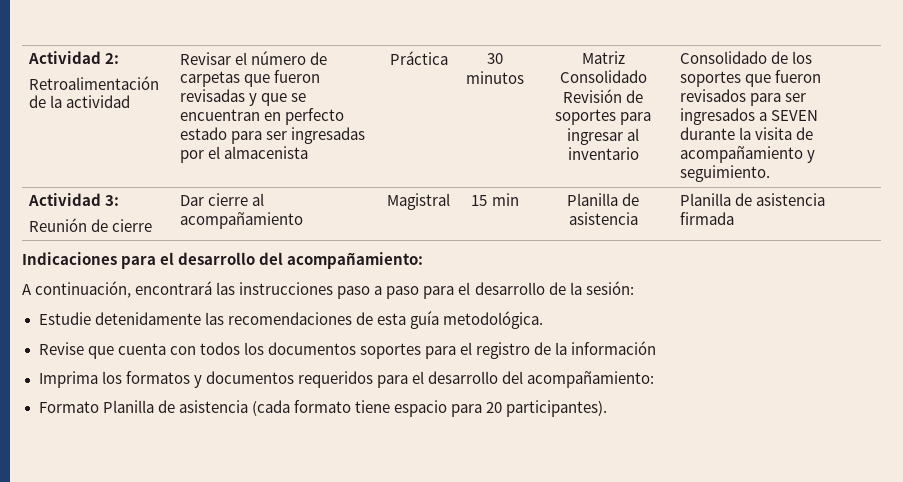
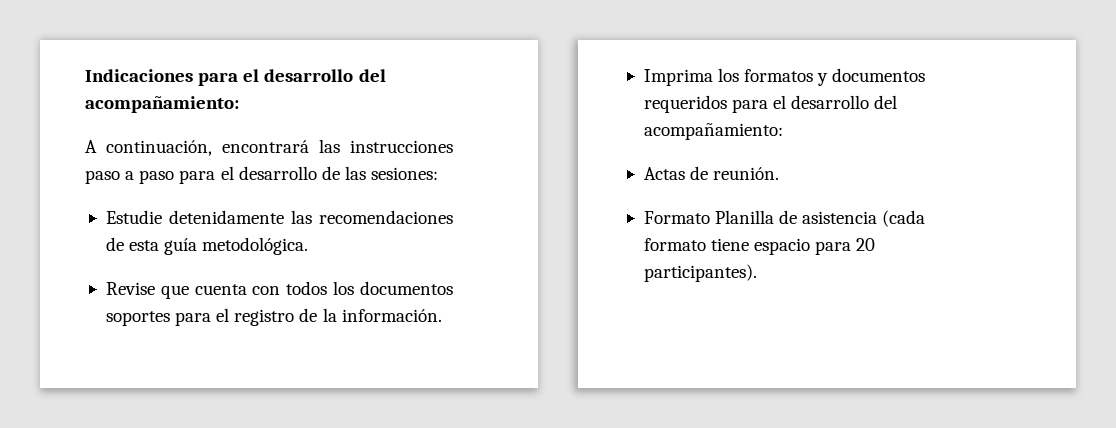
- Actividad 2:
- Retroalimentación de la actividad | Revisar el número de carpetas que fueron revisadas y que se encuentran en perfecto estado para ser ingresadas por el almacenista | Práctica | 30 minutos | Matriz Consolidado Revisión de soportes para ingresar al inventario | Consolidado de los soportes que fueron revisados para ser ingresados a SEVEN durante la visita de acompañamiento y seguimiento.
- Actividad 3:
- Reunión de cierre | Dar cierre al acompañamiento | Magistral | 15 min | Planilla de asistencia | Planilla de asistencia firmada
- A continuación, encontrará las instrucciones paso a paso para el desarrollo de la sesión:
+ A continuación, encontrará las instrucciones paso a paso para el desarrollo de las sesiones:
- Revise que cuenta con todos los documentos soportes para el registro de la información
+ Revise que cuenta con todos los documentos soportes para el registro de la información.
+ Actas de reunión.

